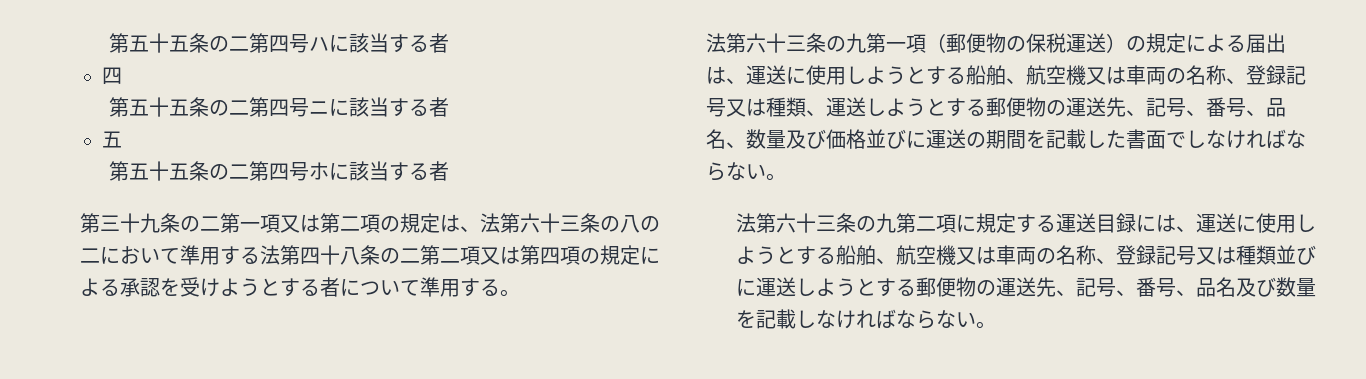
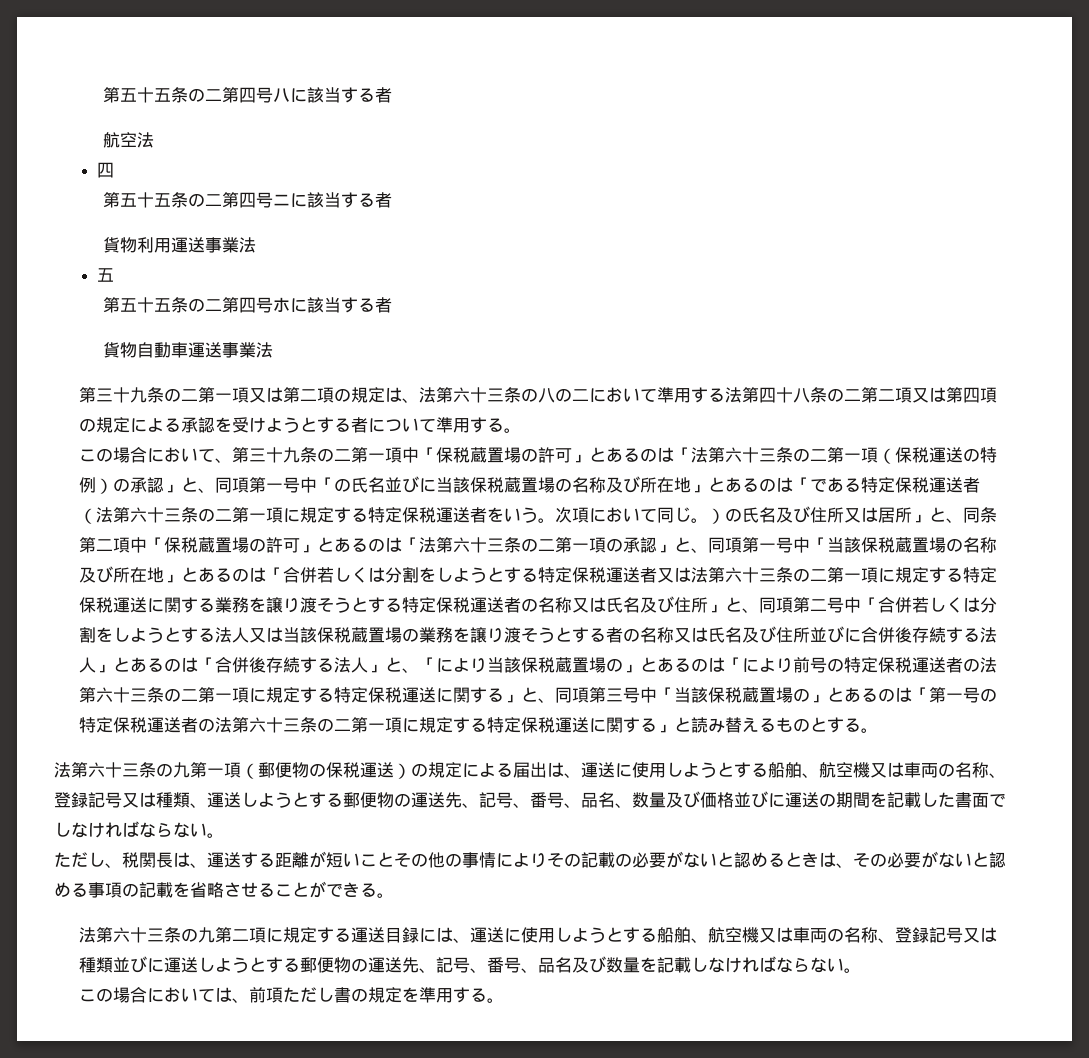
+ 航空法
+ 貨物利用運送事業法
+ 貨物自動車運送事業法
+ この場合において、第三十九条の二第一項中「保税蔵置場の許可」とあるのは「法第六十三条の二第一項（保税運送の特例）の承認」と、同項第一号中「の氏名並びに当該保税蔵置場の名称及び所在地」とあるのは「である特定保税運送者（法第六十三条の二第一項に規定する特定保税運送者をいう。次項において同じ。）の氏名及び住所又は居所」と、同条第二項中「保税蔵置場の許可」とあるのは「法第六十三条の二第一項の承認」と、同項第一号中「当該保税蔵置場の名称及び所在地」とあるのは「合併若しくは分割をしようとする特定保税運送者又は法第六十三条の二第一項に規定する特定保税運送に関する業務を譲り渡そうとする特定保税運送者の名称又は氏名及び住所」と、同項第二号中「合併若しくは分割をしようとする法人又は当該保税蔵置場の業務を譲り渡そうとする者の名称又は氏名及び住所並びに合併後存続する法人」とあるのは「合併後存続する法人」と、「により当該保税蔵置場の」とあるのは「により前号の特定保税運送者の法第六十三条の二第一項に規定する特定保税運送に関する」と、同項第三号中「当該保税蔵置場の」とあるのは「第一号の特定保税運送者の法第六十三条の二第一項に規定する特定保税運送に関する」と読み替えるものとする。
+ ただし、税関長は、運送する距離が短いことその他の事情によりその記載の必要がないと認めるときは、その必要がないと認める事項の記載を省略させることができる。
+ この場合においては、前項ただし書の規定を準用する。

